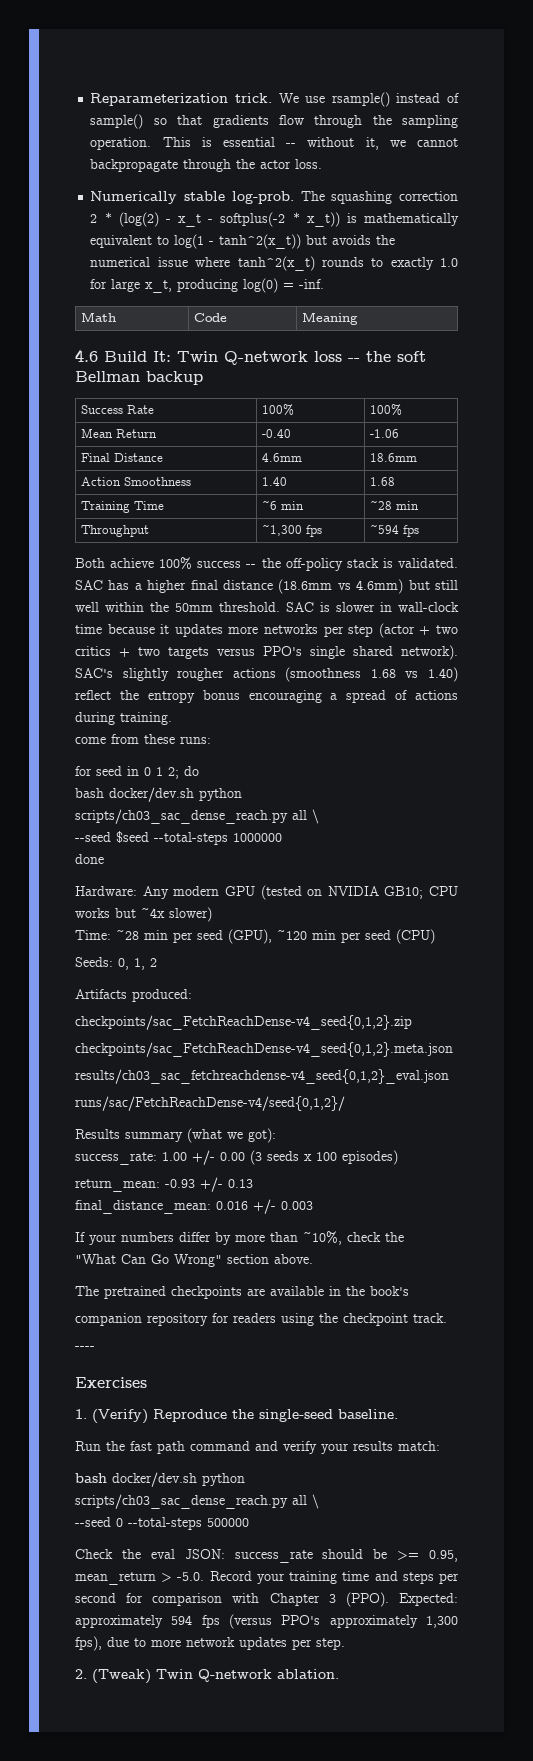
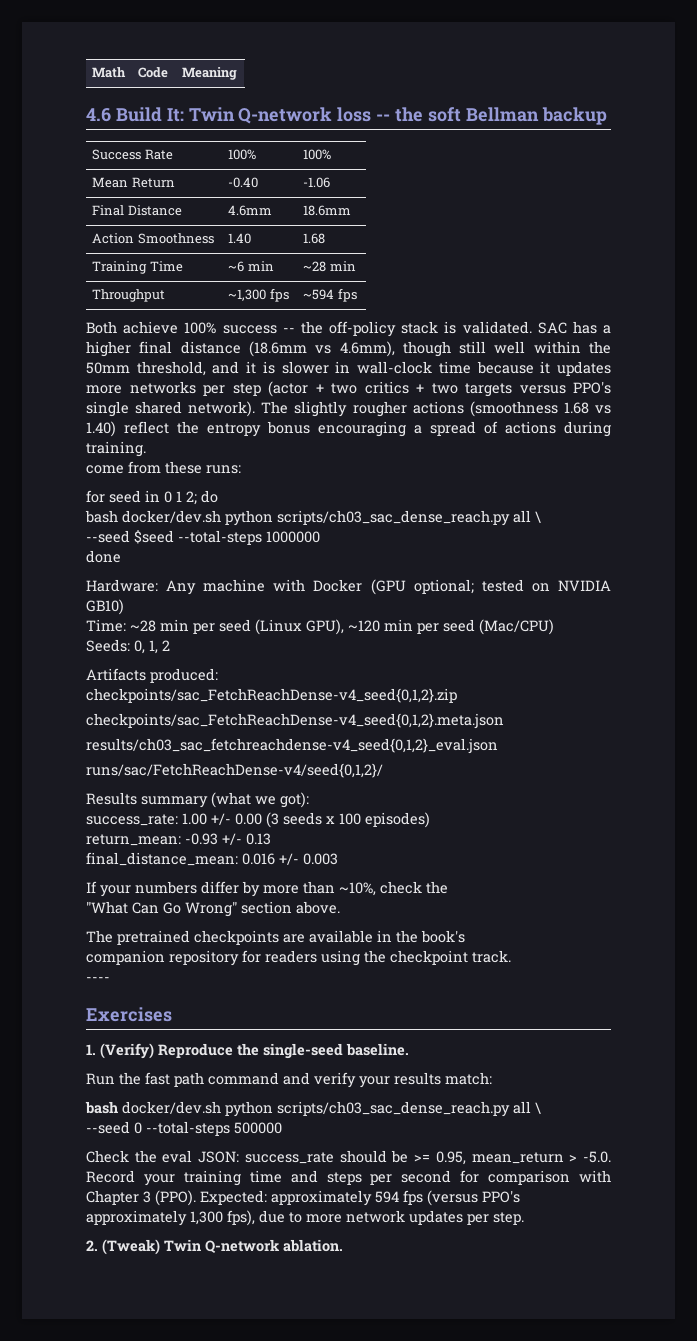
- Reparameterization trick. We use rsample() instead of sample() so that gradients flow through the sampling operation. This is essential -- without it, we cannot backpropagate through the actor loss.
- Numerically stable log-prob. The squashing correction 2 * (log(2) - x_t - softplus(-2 * x_t)) is mathematically equivalent to log(1 - tanh^2(x_t)) but avoids the numerical issue where tanh^2(x_t) rounds to exactly 1.0 for large x_t, producing log(0) = -inf.
- SAC has a higher final distance (18.6mm vs 4.6mm) but still well within the 50mm threshold. SAC is slower in wall-clock time because it updates more networks per step (actor + two critics + two targets versus PPO's single shared network).
+ SAC has a higher final distance (18.6mm vs 4.6mm), though still well within the 50mm threshold, and it is slower in wall-clock time because it updates more networks per step (actor + two critics + two targets versus PPO's single shared network).
- SAC's slightly rougher actions (smoothness 1.68 vs 1.40) reflect the entropy bonus encouraging a spread of actions during training.
+ The slightly rougher actions (smoothness 1.68 vs 1.40) reflect the entropy bonus encouraging a spread of actions during training.
- Hardware: Any modern GPU (tested on NVIDIA GB10; CPU works but ~4x slower)
+ Hardware: Any machine with Docker (GPU optional; tested on NVIDIA GB10)
- Time: ~28 min per seed (GPU), ~120 min per seed (CPU)
+ Time: ~28 min per seed (Linux GPU), ~120 min per seed (Mac/CPU)

